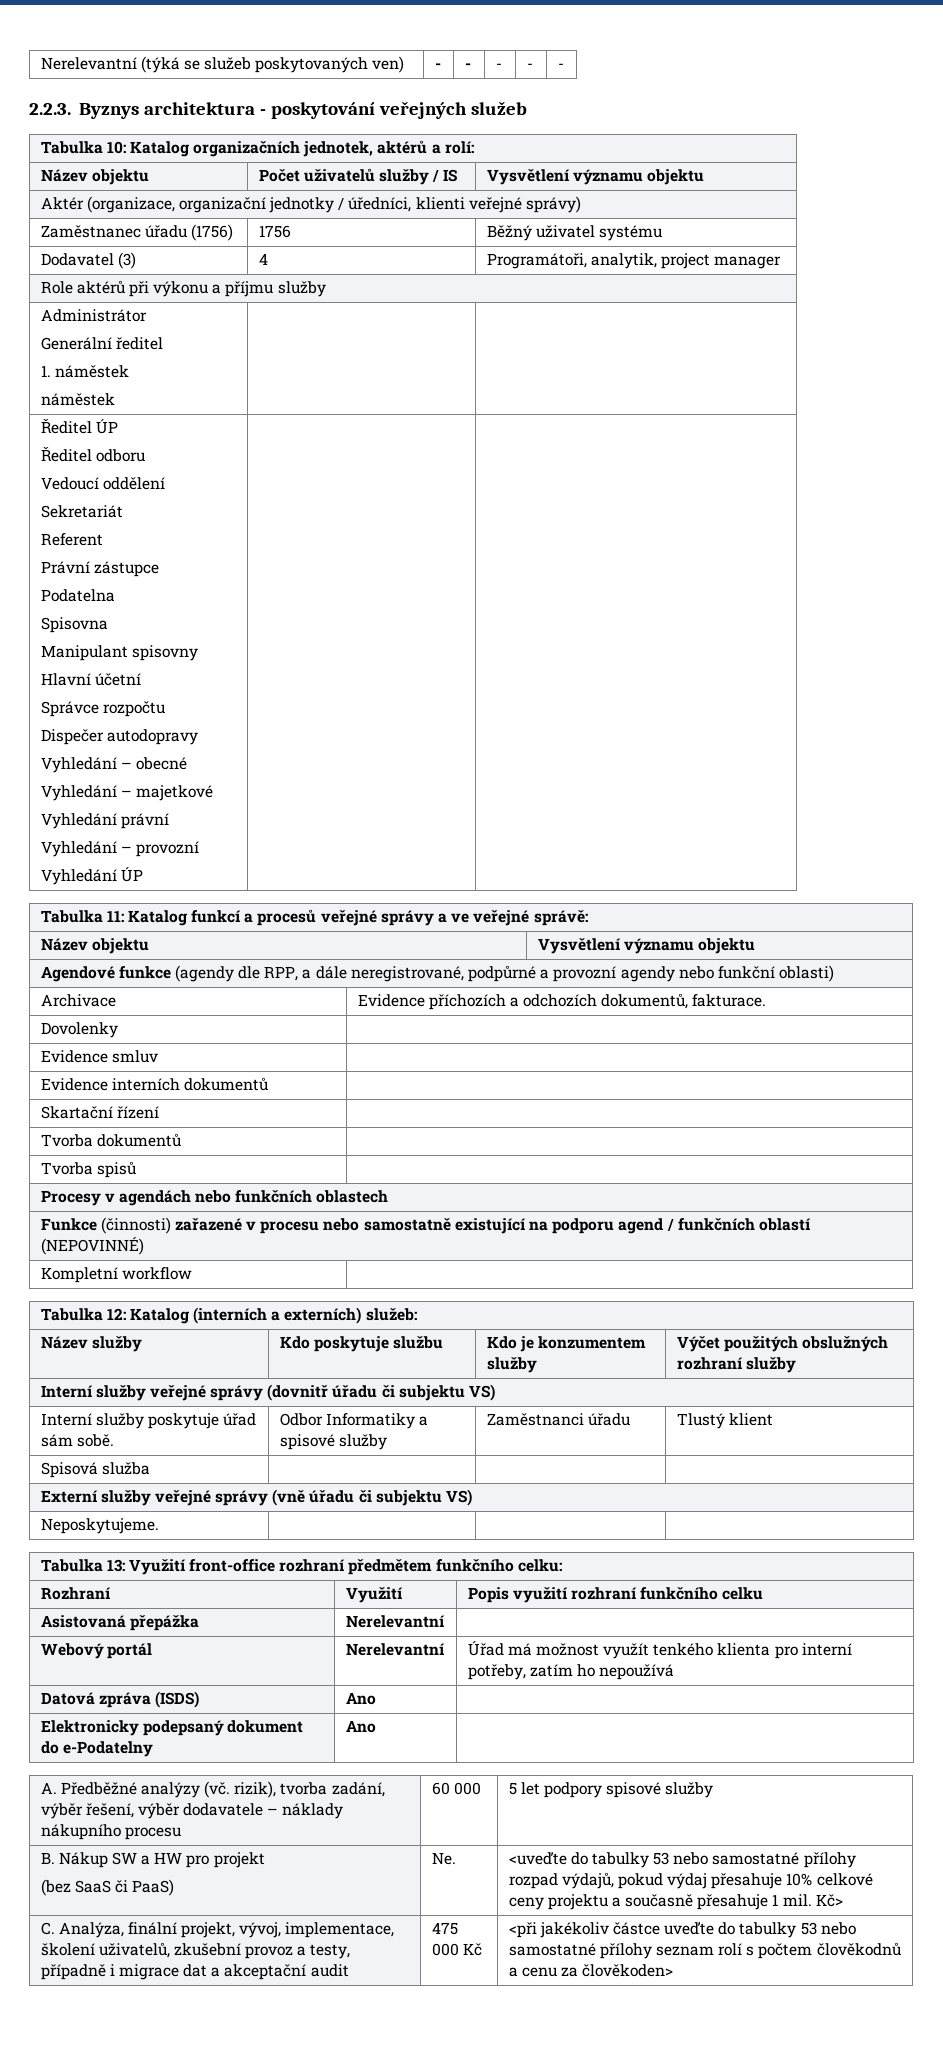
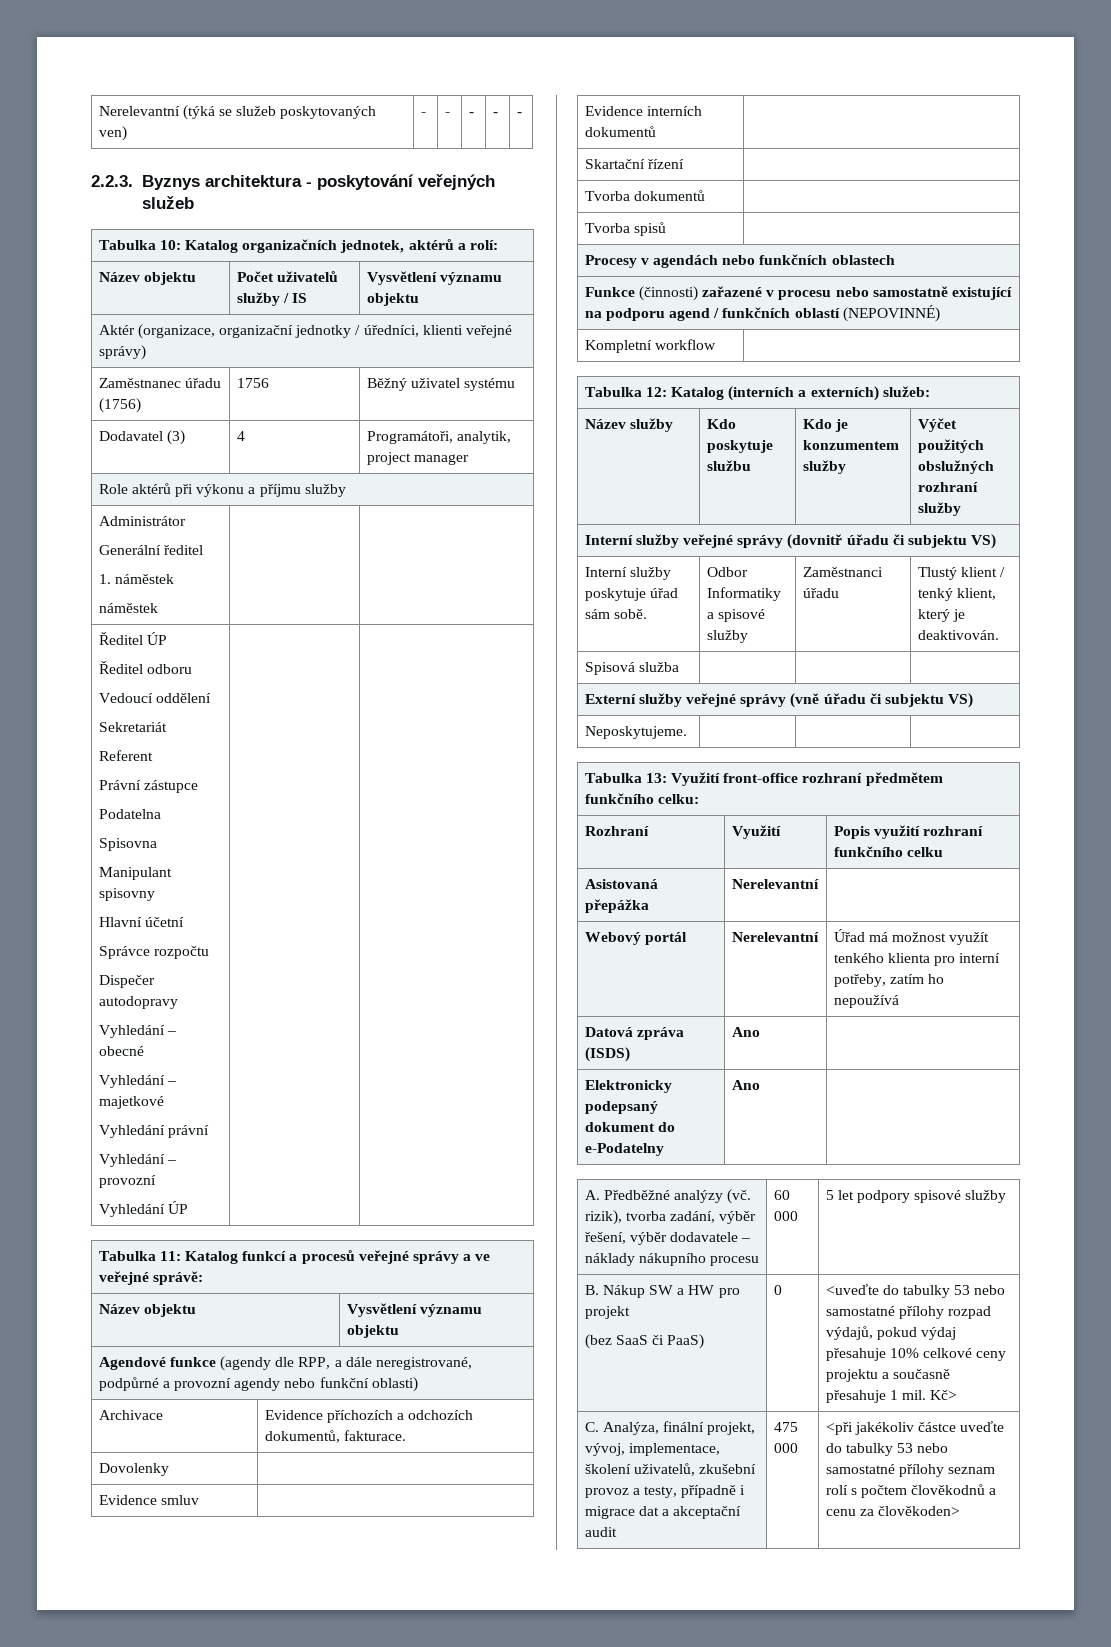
- Interní služby poskytuje úřad sám sobě. | Odbor Informatiky a spisové služby | Zaměstnanci úřadu | Tlustý klient
+ Interní služby poskytuje úřad sám sobě. | Odbor Informatiky a spisové služby | Zaměstnanci úřadu | Tlustý klient / tenký klient, který je deaktivován.
  B. Nákup SW a HW pro projekt
- (bez SaaS či PaaS) | Ne. | <uveďte do tabulky 53 nebo samostatné přílohy rozpad výdajů, pokud výdaj přesahuje 10% celkové ceny projektu a současně přesahuje 1 mil. Kč>
+ (bez SaaS či PaaS) | 0 | <uveďte do tabulky 53 nebo samostatné přílohy rozpad výdajů, pokud výdaj přesahuje 10% celkové ceny projektu a současně přesahuje 1 mil. Kč>
- 475 000 Kč
+ 475 000

